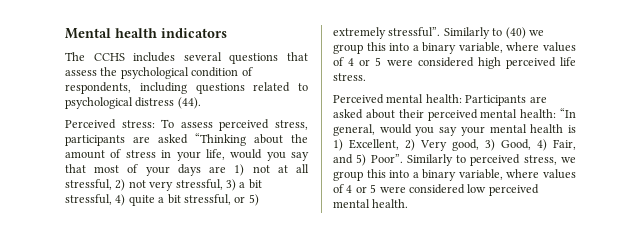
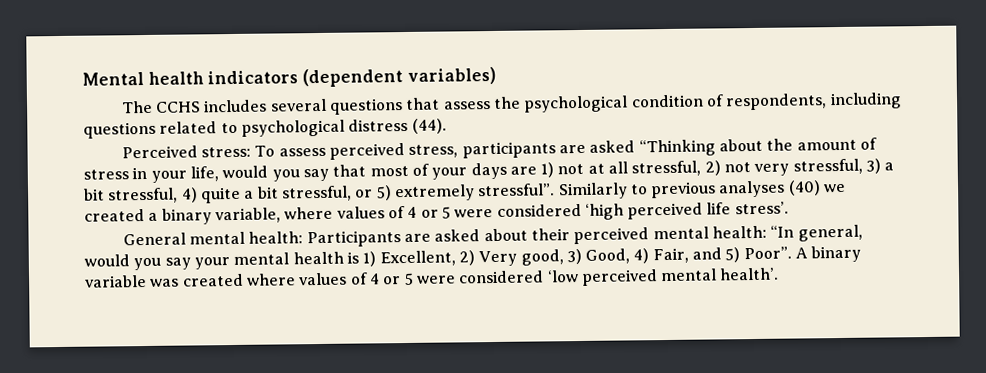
- Mental health indicators
+ Mental health indicators (dependent variables)
- Similarly to (40) we group this into a binary variable, where values of 4 or 5 were considered high perceived life stress.
- Perceived mental health: Participants are asked about their perceived mental health: “In general, would you say your mental health is 1) Excellent, 2) Very good, 3) Good, 4) Fair, and 5) Poor”.
+ Similarly to previous analyses (40) we created a binary variable, where values of 4 or 5 were considered ‘high perceived life stress’.
+ General mental health: Participants are asked about their perceived mental health: “In general, would you say your mental health is 1) Excellent, 2) Very good, 3) Good, 4) Fair, and 5) Poor”.
- Similarly to perceived stress, we group this into a binary variable, where values of 4 or 5 were considered low perceived mental health.
+ A binary variable was created where values of 4 or 5 were considered ‘low perceived mental health’.

